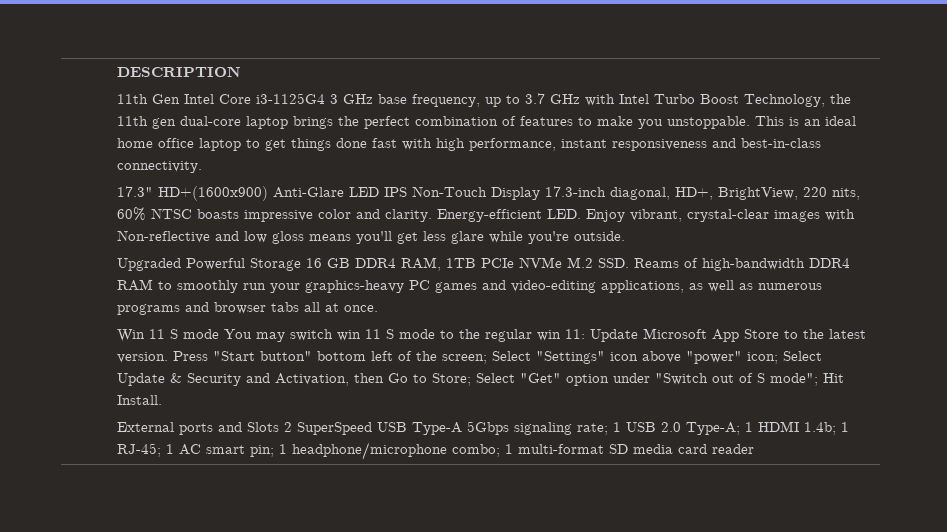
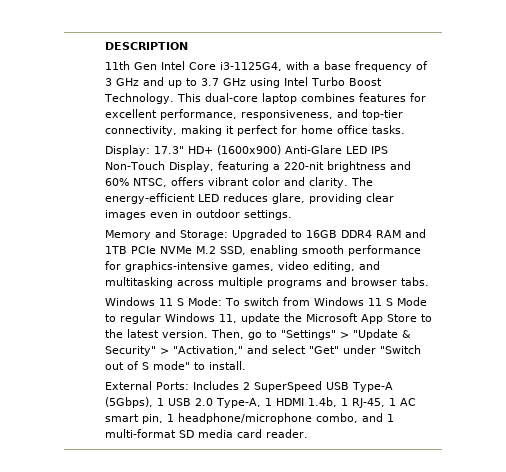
- 11th Gen Intel Core i3-1125G4 3 GHz base frequency, up to 3.7 GHz with Intel Turbo Boost Technology, the 11th gen dual-core laptop brings the perfect combination of features to make you unstoppable. This is an ideal home office laptop to get things done fast with high performance, instant responsiveness and best-in-class connectivity.
- 17.3" HD+(1600x900) Anti-Glare LED IPS Non-Touch Display 17.3-inch diagonal, HD+, BrightView, 220 nits, 60% NTSC boasts impressive color and clarity. Energy-efficient LED. Enjoy vibrant, crystal-clear images with Non-reflective and low gloss means you'll get less glare while you're outside.
- Upgraded Powerful Storage 16 GB DDR4 RAM, 1TB PCIe NVMe M.2 SSD. Reams of high-bandwidth DDR4 RAM to smoothly run your graphics-heavy PC games and video-editing applications, as well as numerous programs and browser tabs all at once.
- Win 11 S mode You may switch win 11 S mode to the regular win 11: Update Microsoft App Store to the latest version.
+ 11th Gen Intel Core i3-1125G4, with a base frequency of 3 GHz and up to 3.7 GHz using Intel Turbo Boost Technology. This dual-core laptop combines features for excellent performance, responsiveness, and top-tier connectivity, making it perfect for home office tasks.
+ Display: 17.3" HD+ (1600x900) Anti-Glare LED IPS Non-Touch Display, featuring a 220-nit brightness and 60% NTSC, offers vibrant color and clarity. The energy-efficient LED reduces glare, providing clear images even in outdoor settings.
+ Memory and Storage: Upgraded to 16GB DDR4 RAM and 1TB PCIe NVMe M.2 SSD, enabling smooth performance for graphics-intensive games, video editing, and multitasking across multiple programs and browser tabs.
+ Windows 11 S Mode: To switch from Windows 11 S Mode to regular Windows 11, update the Microsoft App Store to the latest version.
- Press "Start button" bottom left of the screen; Select "Settings" icon above "power" icon; Select Update & Security and Activation, then Go to Store; Select "Get" option under "Switch out of S mode"; Hit Install.
- External ports and Slots 2 SuperSpeed USB Type-A 5Gbps signaling rate; 1 USB 2.0 Type-A; 1 HDMI 1.4b; 1 RJ-45; 1 AC smart pin; 1 headphone/microphone combo; 1 multi-format SD media card reader
+ Then, go to "Settings" > "Update & Security" > "Activation," and select "Get" under "Switch out of S mode" to install.
+ External Ports: Includes 2 SuperSpeed USB Type-A (5Gbps), 1 USB 2.0 Type-A, 1 HDMI 1.4b, 1 RJ-45, 1 AC smart pin, 1 headphone/microphone combo, and 1 multi-format SD media card reader.

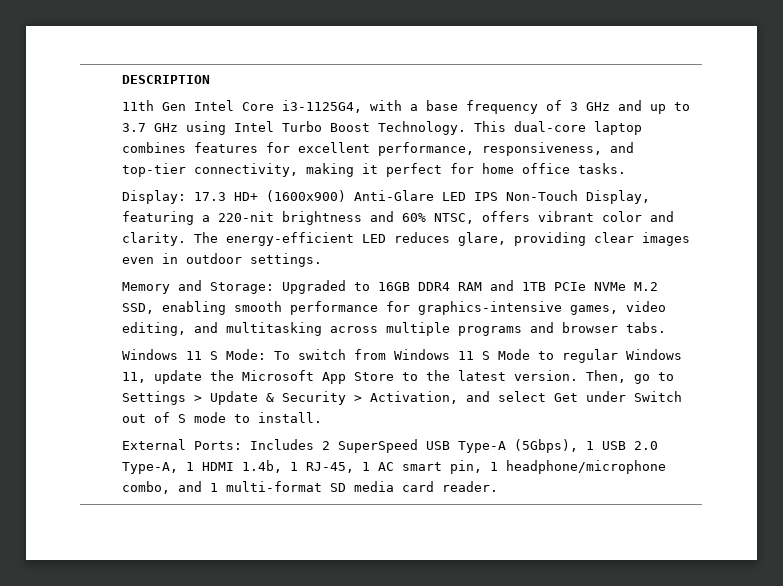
- Display: 17.3" HD+ (1600x900) Anti-Glare LED IPS Non-Touch Display, featuring a 220-nit brightness and 60% NTSC, offers vibrant color and clarity.
+ Display: 17.3 HD+ (1600x900) Anti-Glare LED IPS Non-Touch Display, featuring a 220-nit brightness and 60% NTSC, offers vibrant color and clarity.
- Then, go to "Settings" > "Update & Security" > "Activation," and select "Get" under "Switch out of S mode" to install.
+ Then, go to Settings > Update & Security > Activation, and select Get under Switch out of S mode to install.

